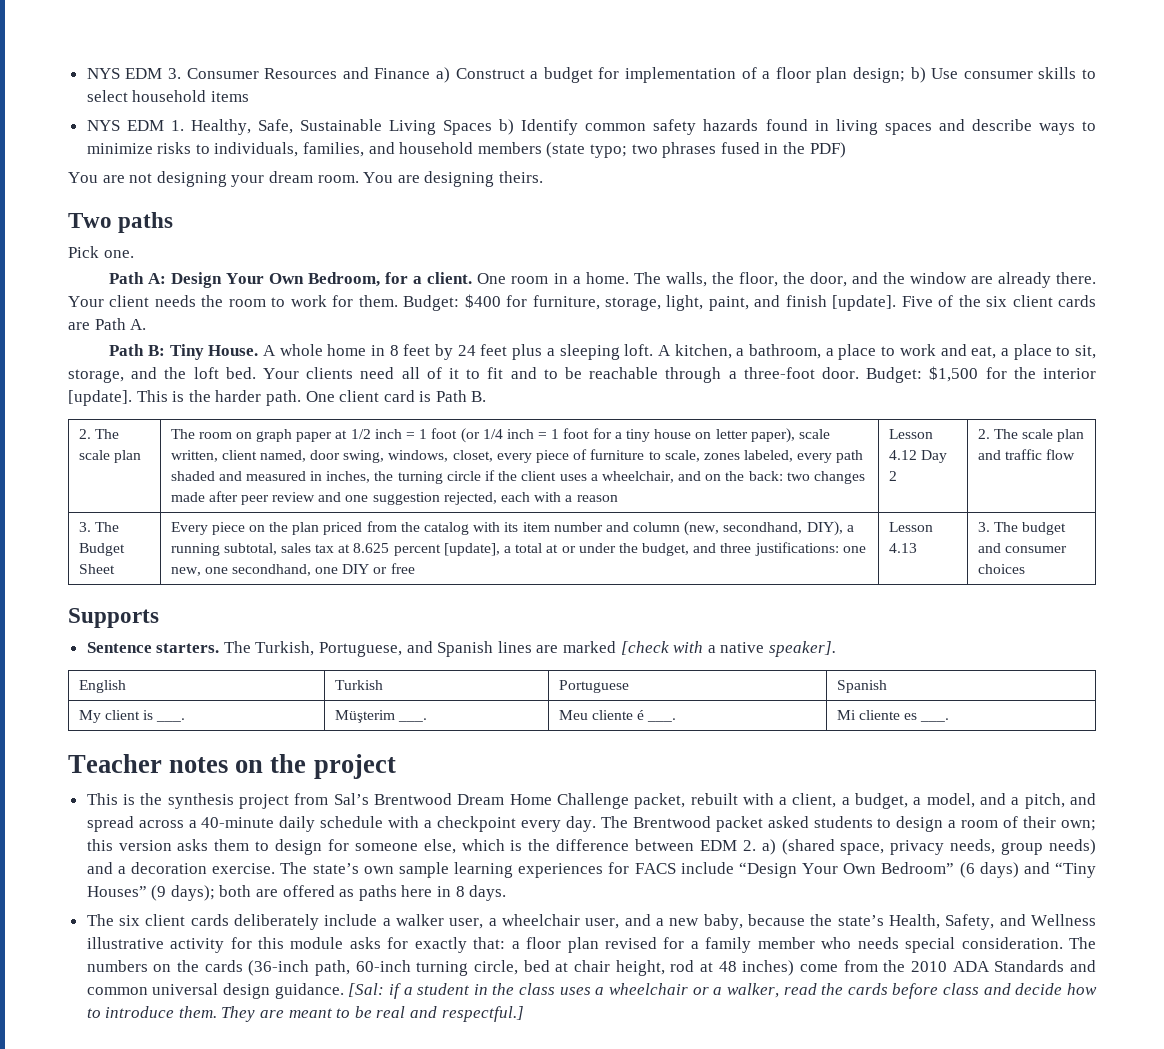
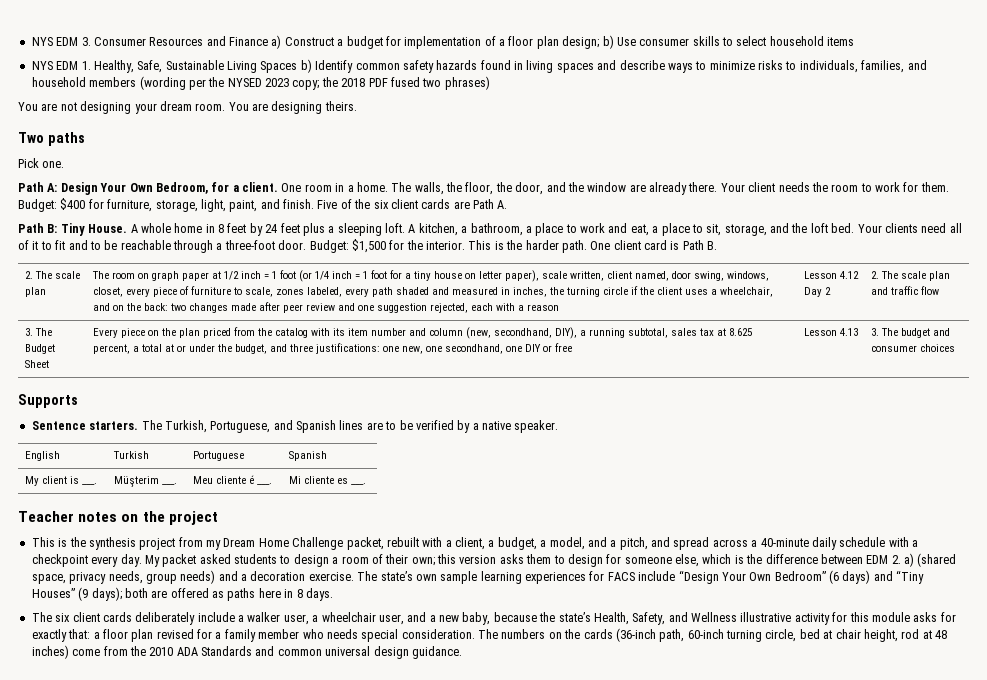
- NYS EDM 1. Healthy, Safe, Sustainable Living Spaces b) Identify common safety hazards found in living spaces and describe ways to minimize risks to individuals, families, and household members (state typo; two phrases fused in the PDF)
+ NYS EDM 1. Healthy, Safe, Sustainable Living Spaces b) Identify common safety hazards found in living spaces and describe ways to minimize risks to individuals, families, and household members (wording per the NYSED 2023 copy; the 2018 PDF fused two phrases)
- Budget: $400 for furniture, storage, light, paint, and finish [update].
+ Budget: $400 for furniture, storage, light, paint, and finish.
- Budget: $1,500 for the interior [update].
+ Budget: $1,500 for the interior.
- Every piece on the plan priced from the catalog with its item number and column (new, secondhand, DIY), a running subtotal, sales tax at 8.625 percent [update], a total at or under the budget, and three justifications: one new, one secondhand, one DIY or free
+ Every piece on the plan priced from the catalog with its item number and column (new, secondhand, DIY), a running subtotal, sales tax at 8.625 percent, a total at or under the budget, and three justifications: one new, one secondhand, one DIY or free
- The Turkish, Portuguese, and Spanish lines are marked [check with a native speaker].
+ The Turkish, Portuguese, and Spanish lines are to be verified by a native speaker.
- This is the synthesis project from Sal’s Brentwood Dream Home Challenge packet, rebuilt with a client, a budget, a model, and a pitch, and spread across a 40-minute daily schedule with a checkpoint every day.
+ This is the synthesis project from my Dream Home Challenge packet, rebuilt with a client, a budget, a model, and a pitch, and spread across a 40-minute daily schedule with a checkpoint every day.
- The Brentwood packet asked students to design a room of their own; this version asks them to design for someone else, which is the difference between EDM 2. a) (shared space, privacy needs, group needs) and a decoration exercise.
+ My packet asked students to design a room of their own; this version asks them to design for someone else, which is the difference between EDM 2. a) (shared space, privacy needs, group needs) and a decoration exercise.
- [Sal: if a student in the class uses a wheelchair or a walker, read the cards before class and decide how to introduce them. They are meant to be real and respectful.]

